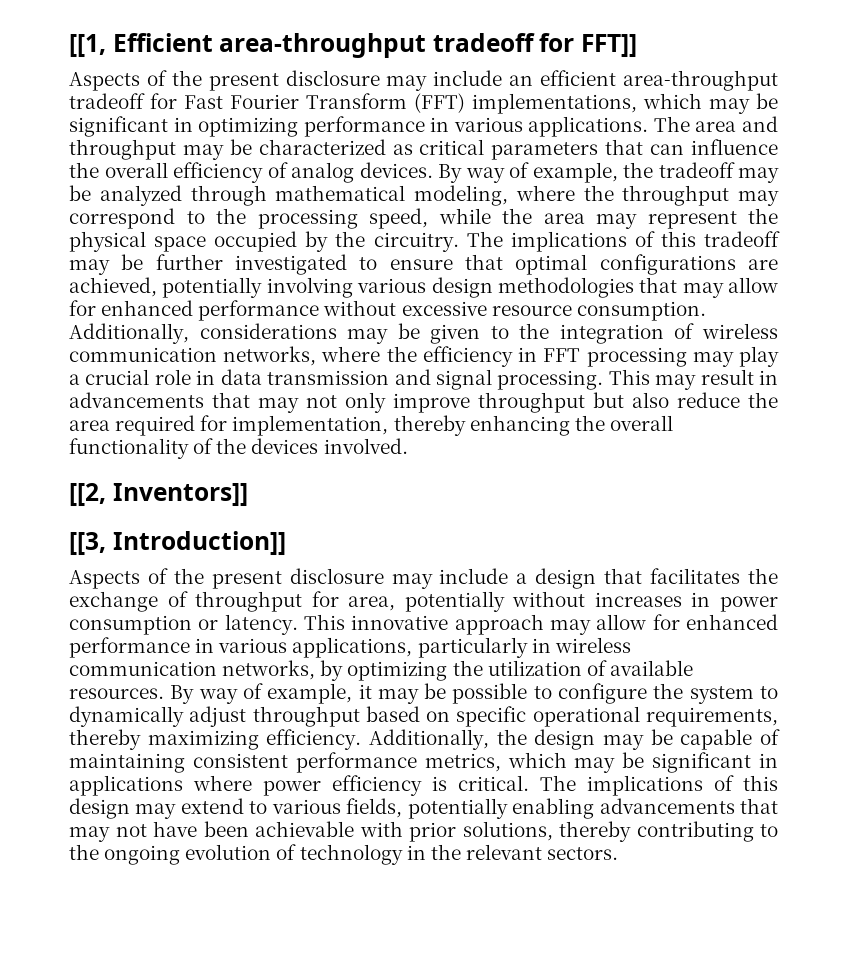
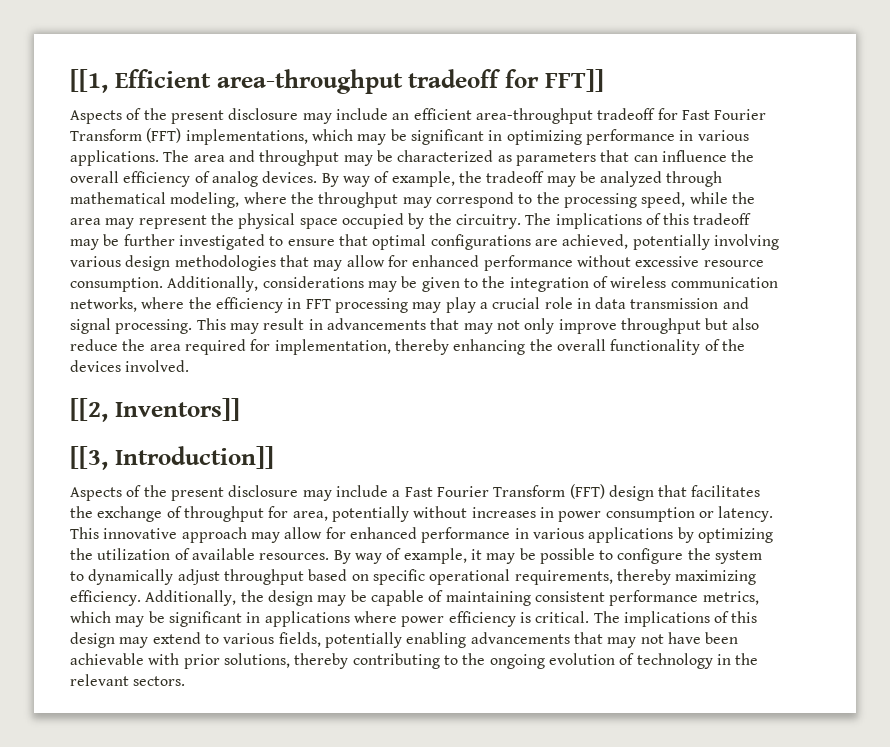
- The area and throughput may be characterized as critical parameters that can influence the overall efficiency of analog devices.
+ The area and throughput may be characterized as parameters that can influence the overall efficiency of analog devices.
- Aspects of the present disclosure may include a design that facilitates the exchange of throughput for area, potentially without increases in power consumption or latency.
+ Aspects of the present disclosure may include a Fast Fourier Transform (FFT) design that facilitates the exchange of throughput for area, potentially without increases in power consumption or latency.
- This innovative approach may allow for enhanced performance in various applications, particularly in wireless communication networks, by optimizing the utilization of available resources.
+ This innovative approach may allow for enhanced performance in various applications by optimizing the utilization of available resources.

